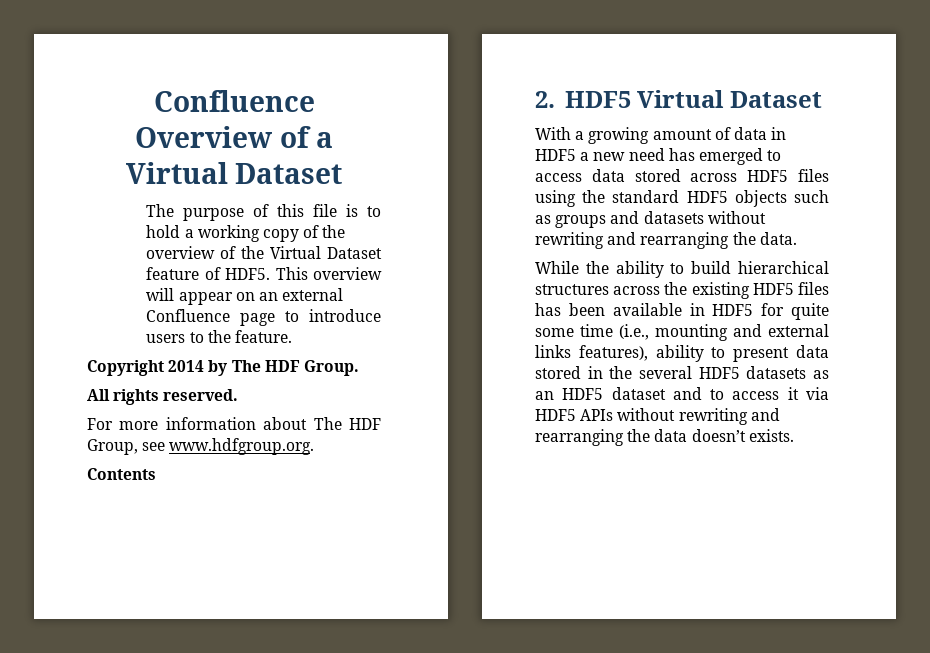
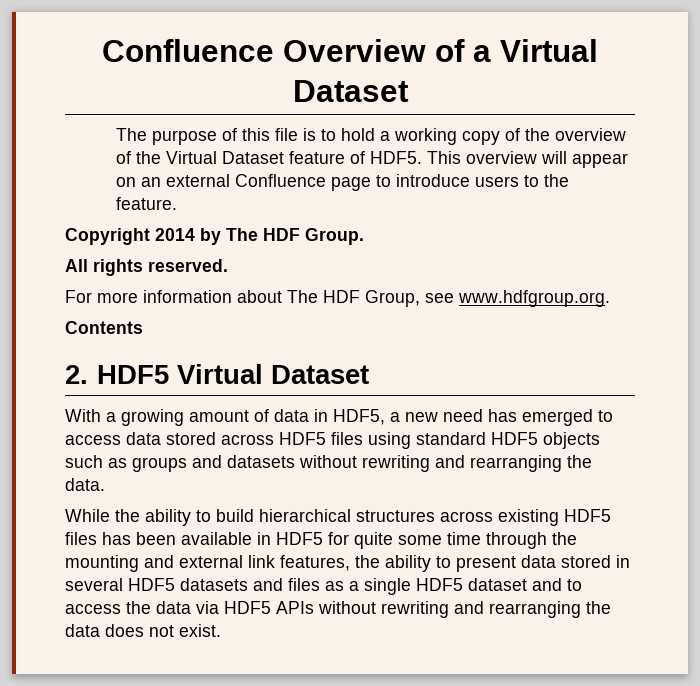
- With a growing amount of data in HDF5 a new need has emerged to access data stored across HDF5 files using the standard HDF5 objects such as groups and datasets without rewriting and rearranging the data.
+ With a growing amount of data in HDF5, a new need has emerged to access data stored across HDF5 files using standard HDF5 objects such as groups and datasets without rewriting and rearranging the data.
- While the ability to build hierarchical structures across the existing HDF5 files has been available in HDF5 for quite some time (i.e., mounting and external links features), ability to present data stored in the several HDF5 datasets as an HDF5 dataset and to access it via HDF5 APIs without rewriting and rearranging the data doesn’t exists.
+ While the ability to build hierarchical structures across existing HDF5 files has been available in HDF5 for quite some time through the mounting and external link features, the ability to present data stored in several HDF5 datasets and files as a single HDF5 dataset and to access the data via HDF5 APIs without rewriting and rearranging the data does not exist.

